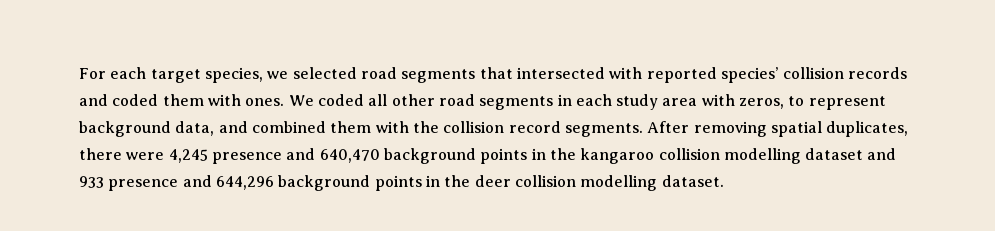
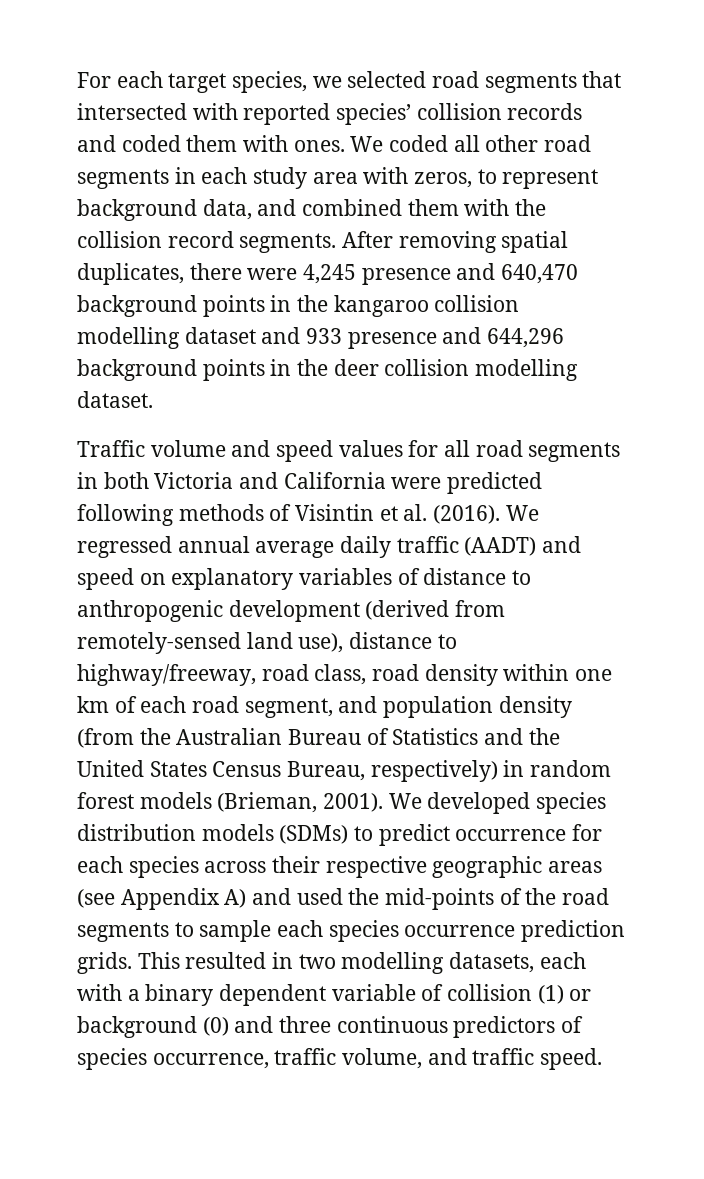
+ Traffic volume and speed values for all road segments in both Victoria and California were predicted following methods of Visintin et al. (2016). We regressed annual average daily traffic (AADT) and speed on explanatory variables of distance to anthropogenic development (derived from remotely-sensed land use), distance to highway/freeway, road class, road density within one km of each road segment, and population density (from the Australian Bureau of Statistics and the United States Census Bureau, respectively) in random forest models (Brieman, 2001). We developed species distribution models (SDMs) to predict occurrence for each species across their respective geographic areas (see Appendix A) and used the mid-points of the road segments to sample each species occurrence prediction grids. This resulted in two modelling datasets, each with a binary dependent variable of collision (1) or background (0) and three continuous predictors of species occurrence, traffic volume, and traffic speed.

